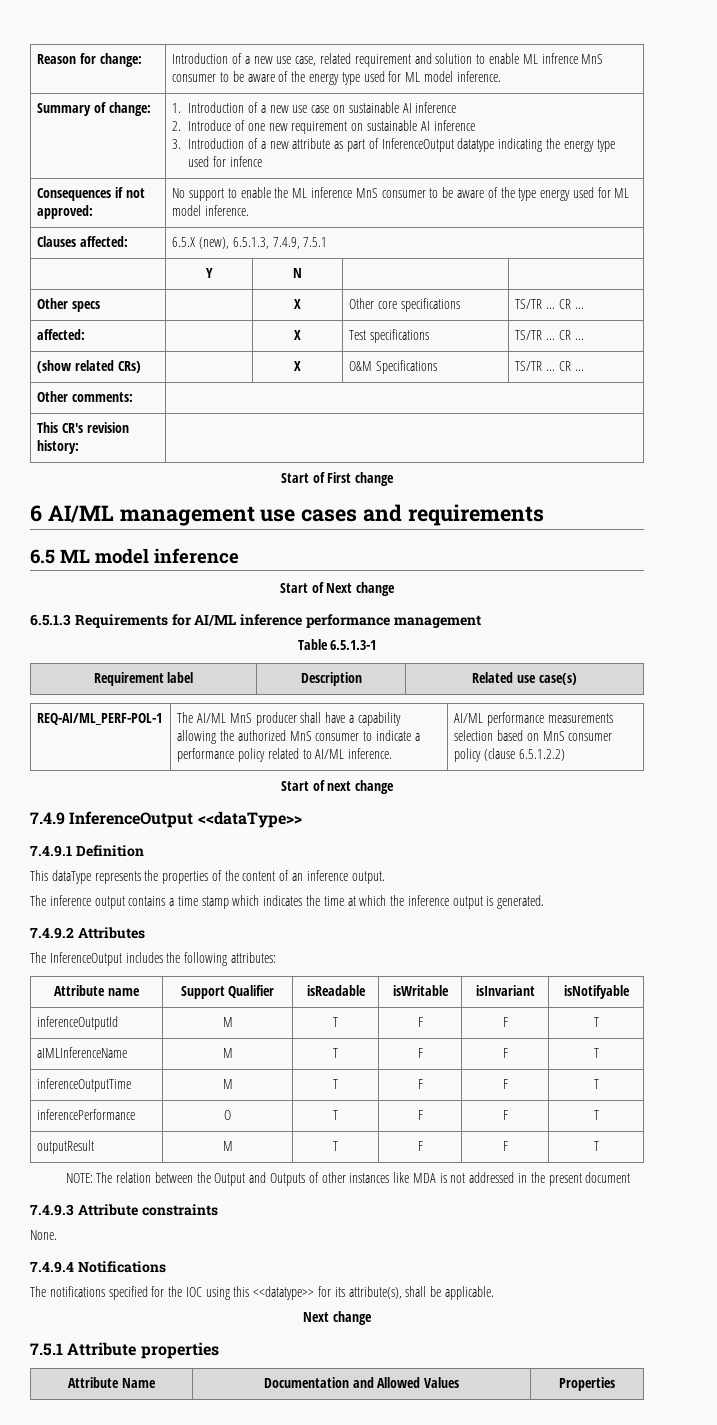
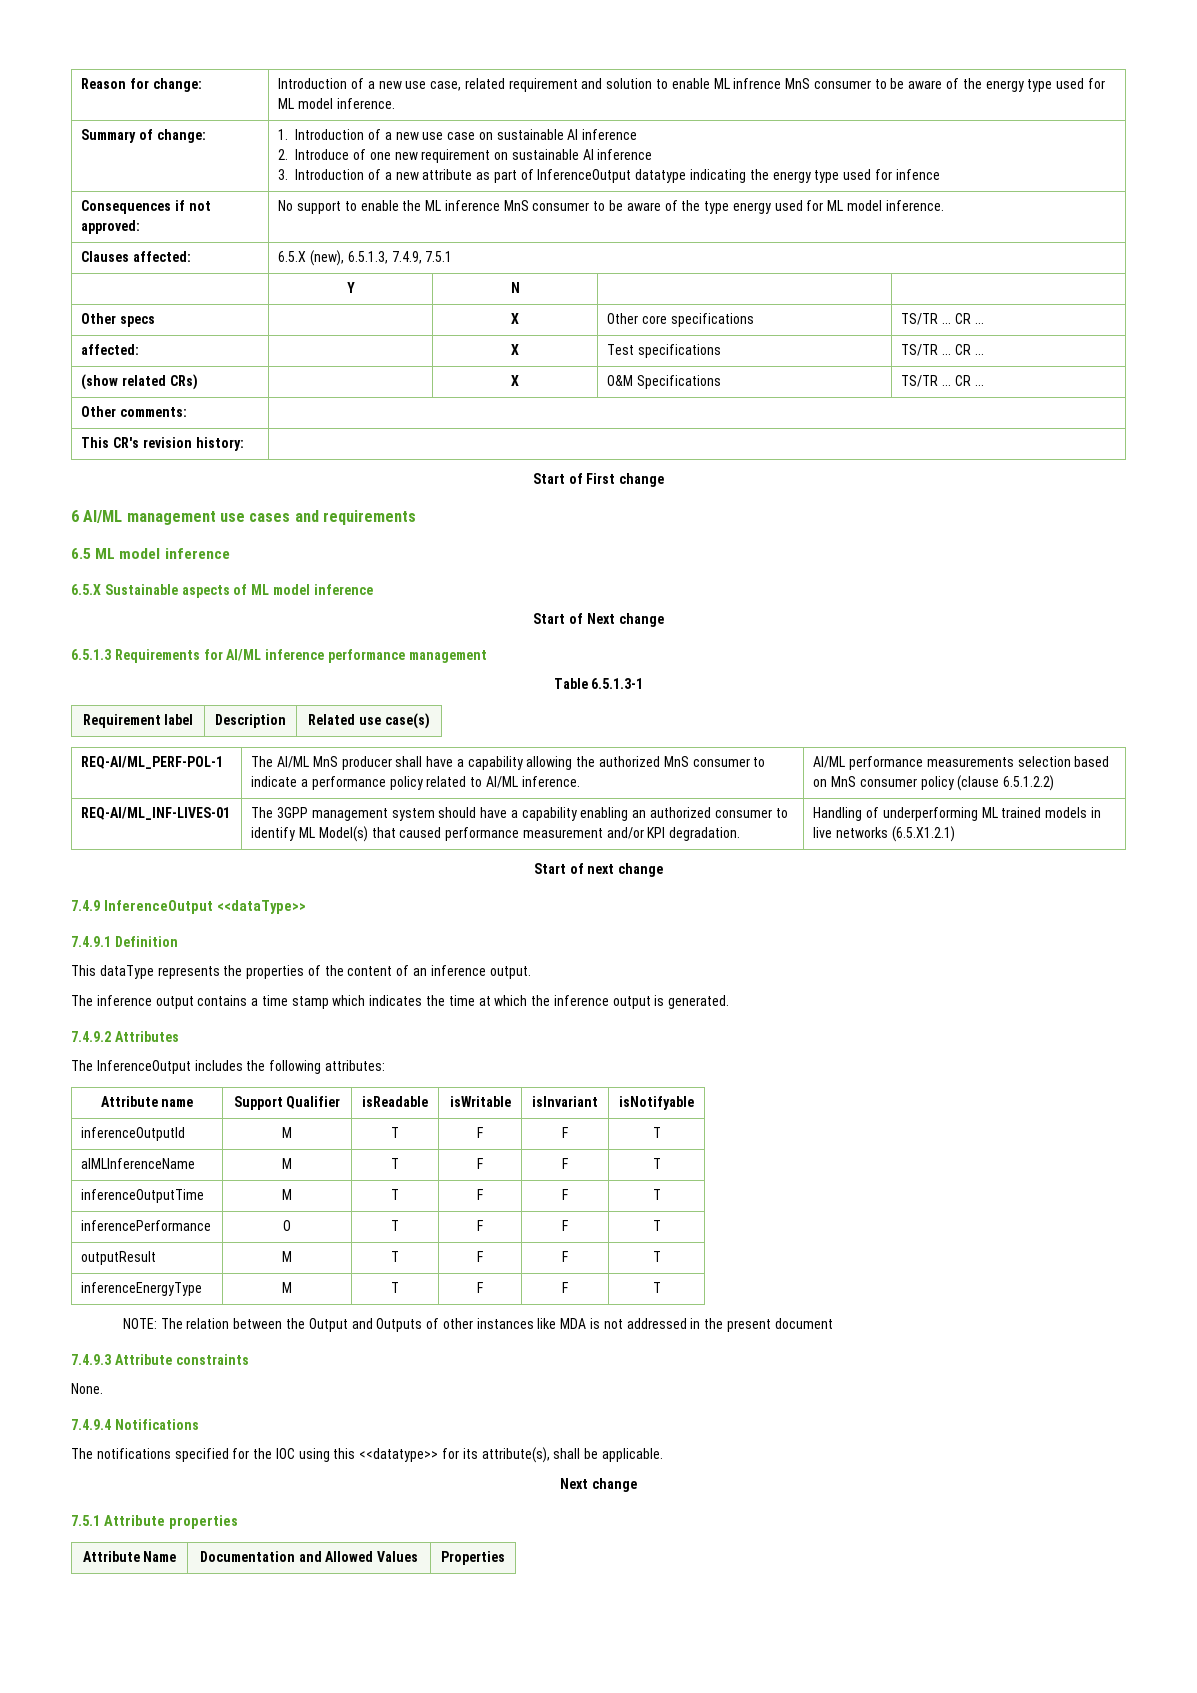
+ 6.5.X Sustainable aspects of ML model inference
+ REQ-AI/ML_INF-LIVES-01 | The 3GPP management system should have a capability enabling an authorized consumer to identify ML Model(s) that caused performance measurement and/or KPI degradation. | Handling of underperforming ML trained models in live networks (6.5.X1.2.1)
+ inferenceEnergyType | M | T | F | F | T

